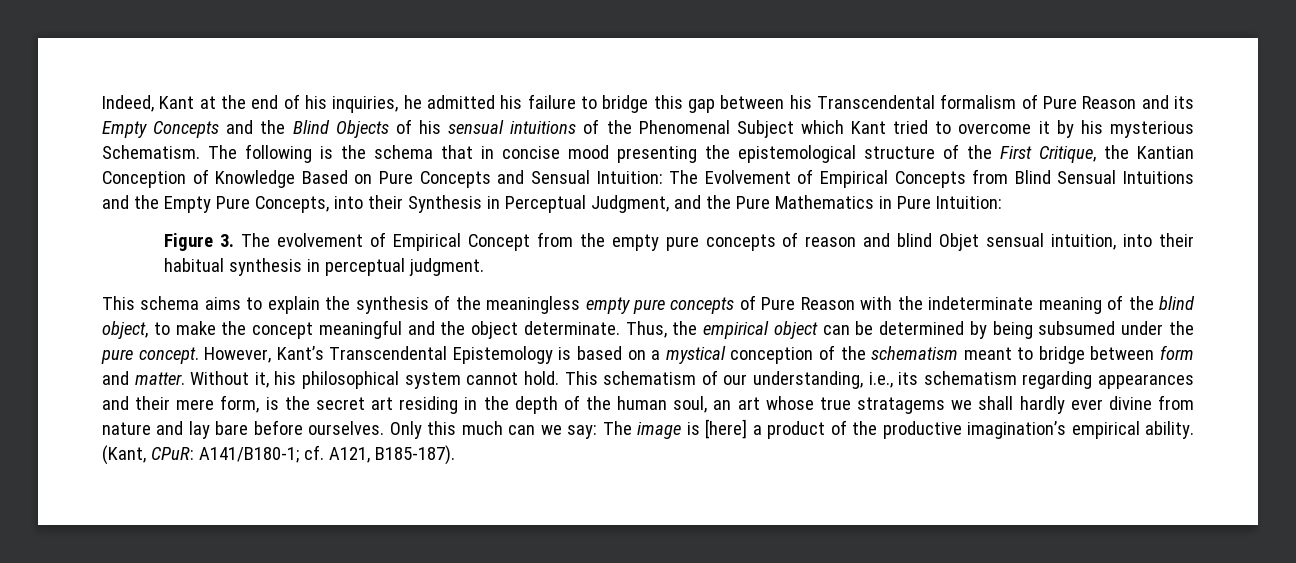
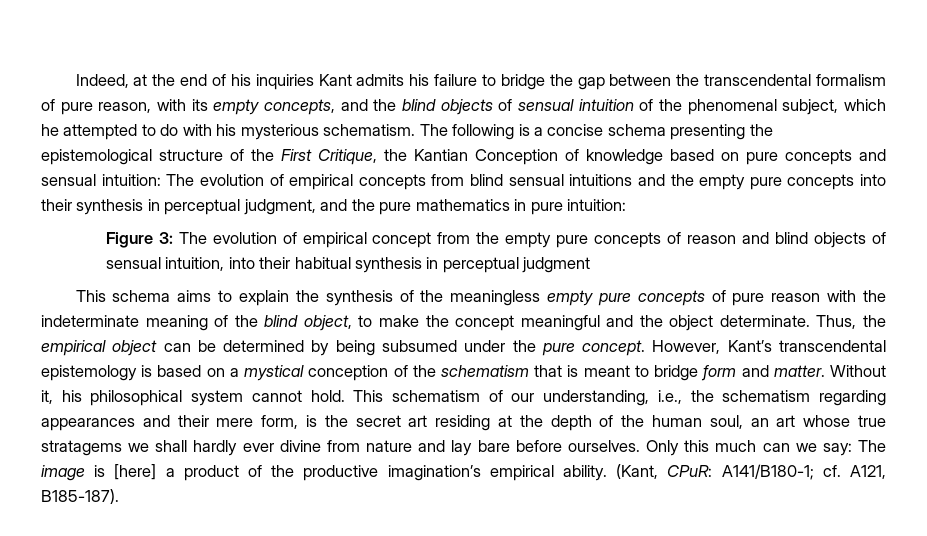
- Indeed, Kant at the end of his inquiries, he admitted his failure to bridge this gap between his Transcendental formalism of Pure Reason and its Empty Concepts and the Blind Objects of his sensual intuitions of the Phenomenal Subject which Kant tried to overcome it by his mysterious Schematism.
+ Indeed, at the end of his inquiries Kant admits his failure to bridge the gap between the transcendental formalism of pure reason, with its empty concepts, and the blind objects of sensual intuition of the phenomenal subject, which he attempted to do with his mysterious schematism.
- The following is the schema that in concise mood presenting the epistemological structure of the First Critique, the Kantian Conception of Knowledge Based on Pure Concepts and Sensual Intuition: The Evolvement of Empirical Concepts from Blind Sensual Intuitions and the Empty Pure Concepts, into their Synthesis in Perceptual Judgment, and the Pure Mathematics in Pure Intuition:
- Figure 3. The evolvement of Empirical Concept from the empty pure concepts of reason and blind Objet sensual intuition, into their habitual synthesis in perceptual judgment.
+ The following is a concise schema presenting the epistemological structure of the First Critique, the Kantian Conception of knowledge based on pure concepts and sensual intuition: The evolution of empirical concepts from blind sensual intuitions and the empty pure concepts into their synthesis in perceptual judgment, and the pure mathematics in pure intuition:
+ Figure 3: The evolution of empirical concept from the empty pure concepts of reason and blind objects of sensual intuition, into their habitual synthesis in perceptual judgment
- This schema aims to explain the synthesis of the meaningless empty pure concepts of Pure Reason with the indeterminate meaning of the blind object, to make the concept meaningful and the object determinate.
+ This schema aims to explain the synthesis of the meaningless empty pure concepts of pure reason with the indeterminate meaning of the blind object, to make the concept meaningful and the object determinate.
- However, Kant’s Transcendental Epistemology is based on a mystical conception of the schematism meant to bridge between form and matter.
+ However, Kant’s transcendental epistemology is based on a mystical conception of the schematism that is meant to bridge form and matter.
- This schematism of our understanding, i.e., its schematism regarding appearances and their mere form, is the secret art residing in the depth of the human soul, an art whose true stratagems we shall hardly ever divine from nature and lay bare before ourselves.
+ This schematism of our understanding, i.e., the schematism regarding appearances and their mere form, is the secret art residing at the depth of the human soul, an art whose true stratagems we shall hardly ever divine from nature and lay bare before ourselves.

